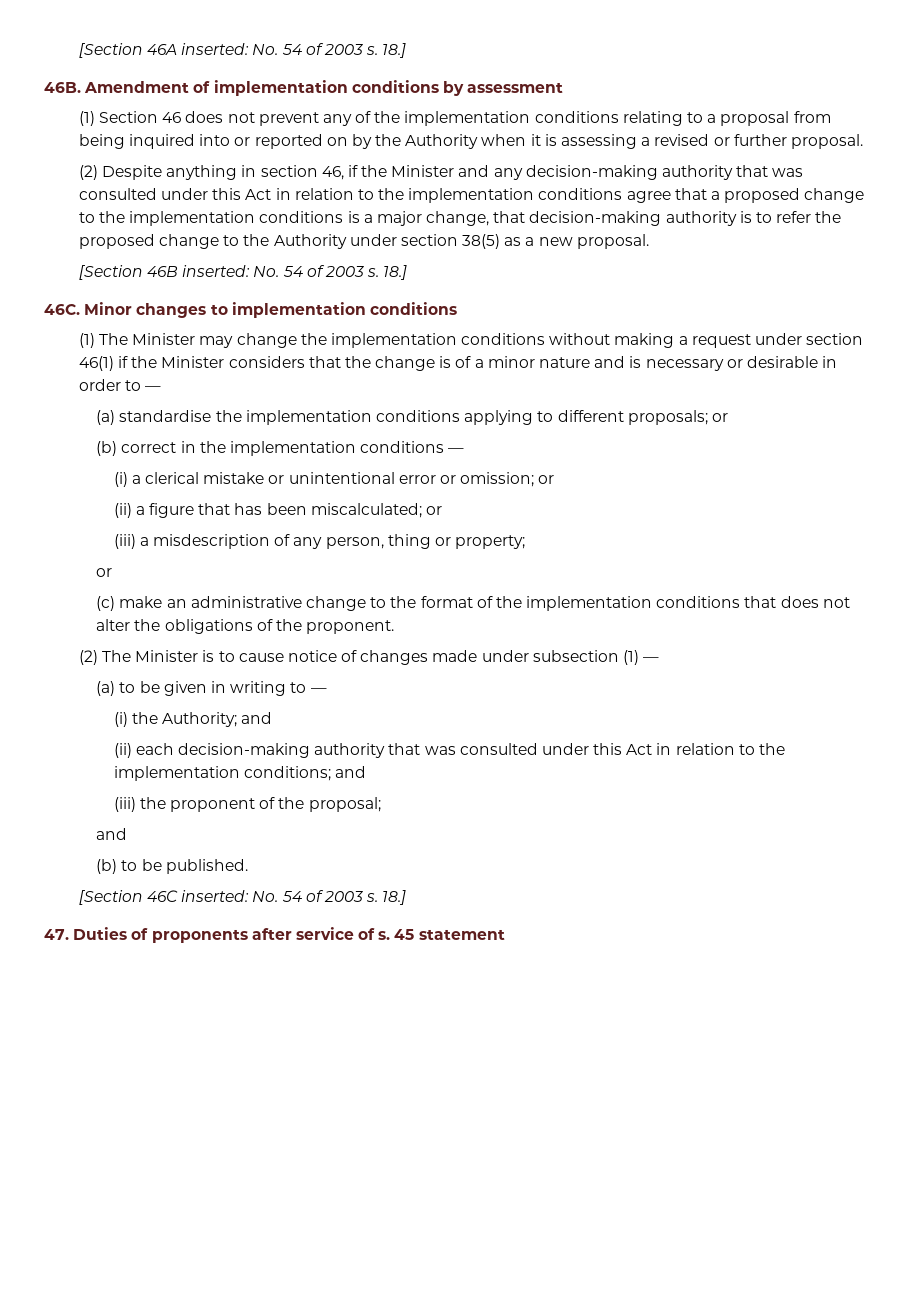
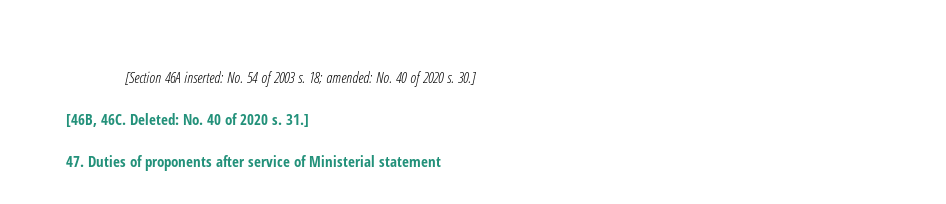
- [Section 46A inserted: No. 54 of 2003 s. 18.]
- 46B. Amendment of implementation conditions by assessment
- (1) Section 46 does not prevent any of the implementation conditions relating to a proposal from being inquired into or reported on by the Authority when it is assessing a revised or further proposal.
- (2) Despite anything in section 46, if the Minister and any decision-making authority that was consulted under this Act in relation to the implementation conditions agree that a proposed change to the implementation conditions is a major change, that decision-making authority is to refer the proposed change to the Authority under section 38(5) as a new proposal.
- [Section 46B inserted: No. 54 of 2003 s. 18.]
- 46C. Minor changes to implementation conditions
- (1) The Minister may change the implementation conditions without making a request under section 46(1) if the Minister considers that the change is of a minor nature and is necessary or desirable in order to —
- (a) standardise the implementation conditions applying to different proposals; or
- (b) correct in the implementation conditions —
- (i) a clerical mistake or unintentional error or omission; or
- (ii) a figure that has been miscalculated; or
- (iii) a misdescription of any person, thing or property;
- or
- (c) make an administrative change to the format of the implementation conditions that does not alter the obligations of the proponent.
- (2) The Minister is to cause notice of changes made under subsection (1) —
- (a) to be given in writing to —
- (i) the Authority; and
- (ii) each decision-making authority that was consulted under this Act in relation to the implementation conditions; and
- (iii) the proponent of the proposal;
- and
- (b) to be published.
- [Section 46C inserted: No. 54 of 2003 s. 18.]
+ [Section 46A inserted: No. 54 of 2003 s. 18; amended: No. 40 of 2020 s. 30.]
+ [46B, 46C. Deleted: No. 40 of 2020 s. 31.]
- 47. Duties of proponents after service of s. 45 statement
+ 47. Duties of proponents after service of Ministerial statement

